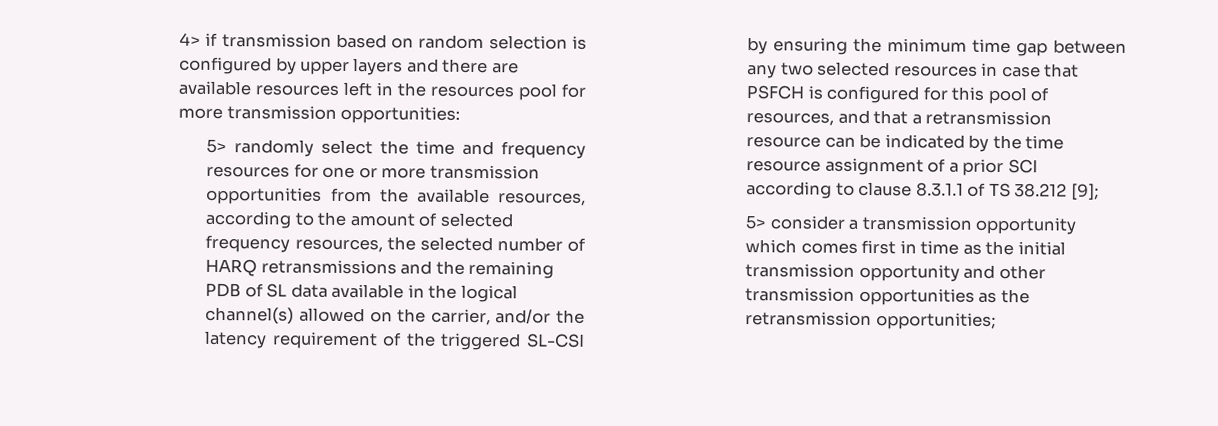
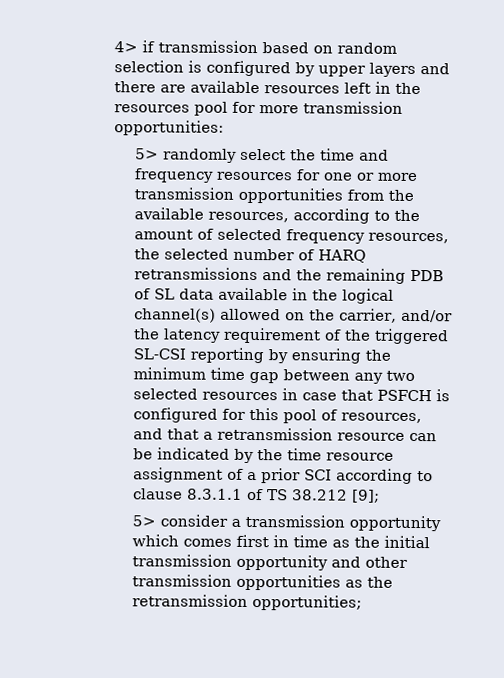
- 5> randomly select the time and frequency resources for one or more transmission opportunities from the available resources, according to the amount of selected frequency resources, the selected number of HARQ retransmissions and the remaining PDB of SL data available in the logical channel(s) allowed on the carrier, and/or the latency requirement of the triggered SL-CSI by ensuring the minimum time gap between any two selected resources in case that PSFCH is configured for this pool of resources, and that a retransmission resource can be indicated by the time resource assignment of a prior SCI according to clause 8.3.1.1 of TS 38.212 [9];
+ 5> randomly select the time and frequency resources for one or more transmission opportunities from the available resources, according to the amount of selected frequency resources, the selected number of HARQ retransmissions and the remaining PDB of SL data available in the logical channel(s) allowed on the carrier, and/or the latency requirement of the triggered SL-CSI reporting by ensuring the minimum time gap between any two selected resources in case that PSFCH is configured for this pool of resources, and that a retransmission resource can be indicated by the time resource assignment of a prior SCI according to clause 8.3.1.1 of TS 38.212 [9];

